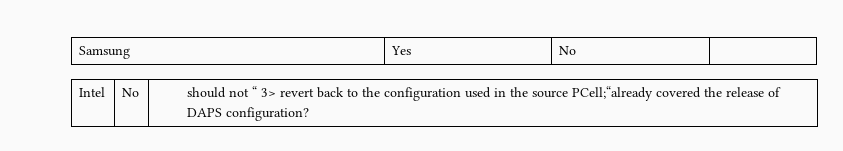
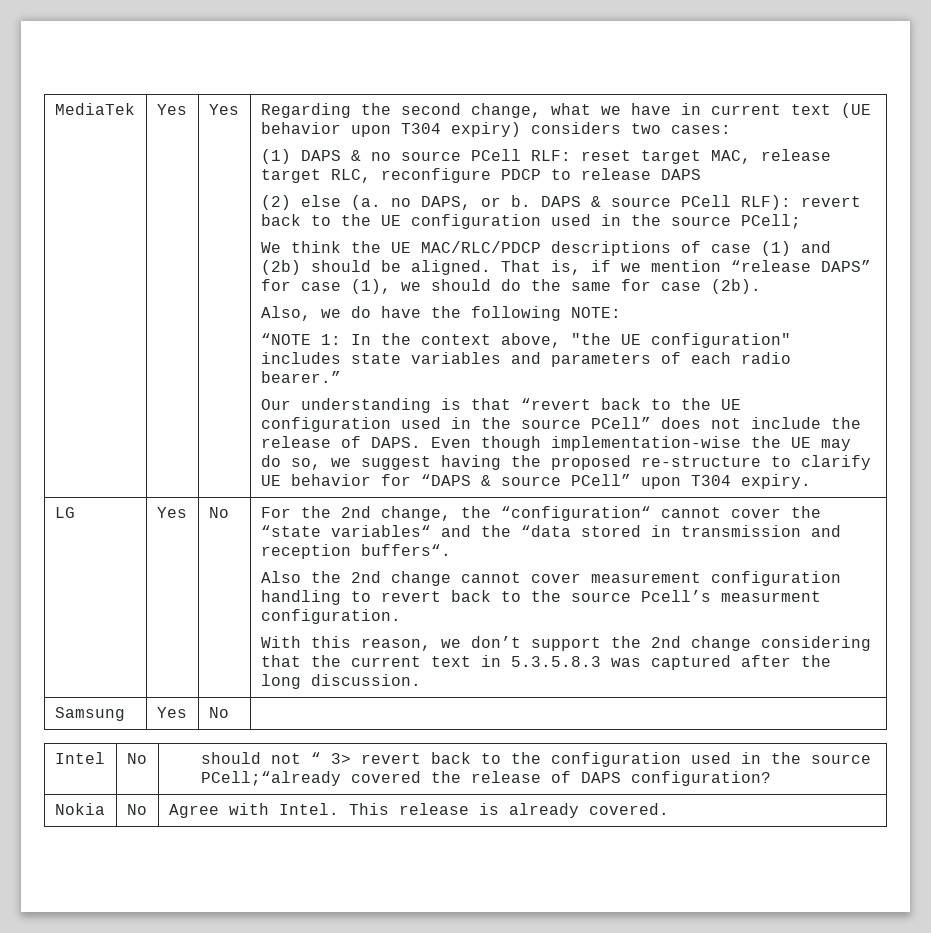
+ MediaTek | Yes | Yes | Regarding the second change, what we have in current text (UE behavior upon T304 expiry) considers two cases:
+ (1) DAPS & no source PCell RLF: reset target MAC, release target RLC, reconfigure PDCP to release DAPS
+ (2) else (a. no DAPS, or b. DAPS & source PCell RLF): revert back to the UE configuration used in the source PCell;
+ We think the UE MAC/RLC/PDCP descriptions of case (1) and (2b) should be aligned. That is, if we mention “release DAPS” for case (1), we should do the same for case (2b).
+ Also, we do have the following NOTE:
+ “NOTE 1: In the context above, "the UE configuration" includes state variables and parameters of each radio bearer.”
+ Our understanding is that “revert back to the UE configuration used in the source PCell” does not include the release of DAPS. Even though implementation-wise the UE may do so, we suggest having the proposed re-structure to clarify UE behavior for “DAPS & source PCell” upon T304 expiry.
+ LG | Yes | No | For the 2nd change, the “configuration“ cannot cover the “state variables“ and the “data stored in transmission and reception buffers“.
+ Also the 2nd change cannot cover measurement configuration handling to revert back to the source Pcell’s measurment configuration.
+ With this reason, we don’t support the 2nd change considering that the current text in 5.3.5.8.3 was captured after the long discussion.
+ Nokia | No | Agree with Intel. This release is already covered.

